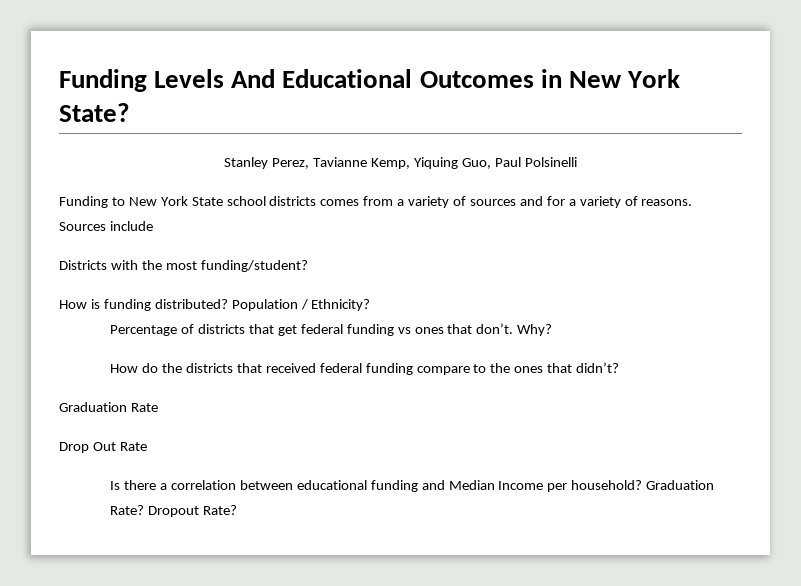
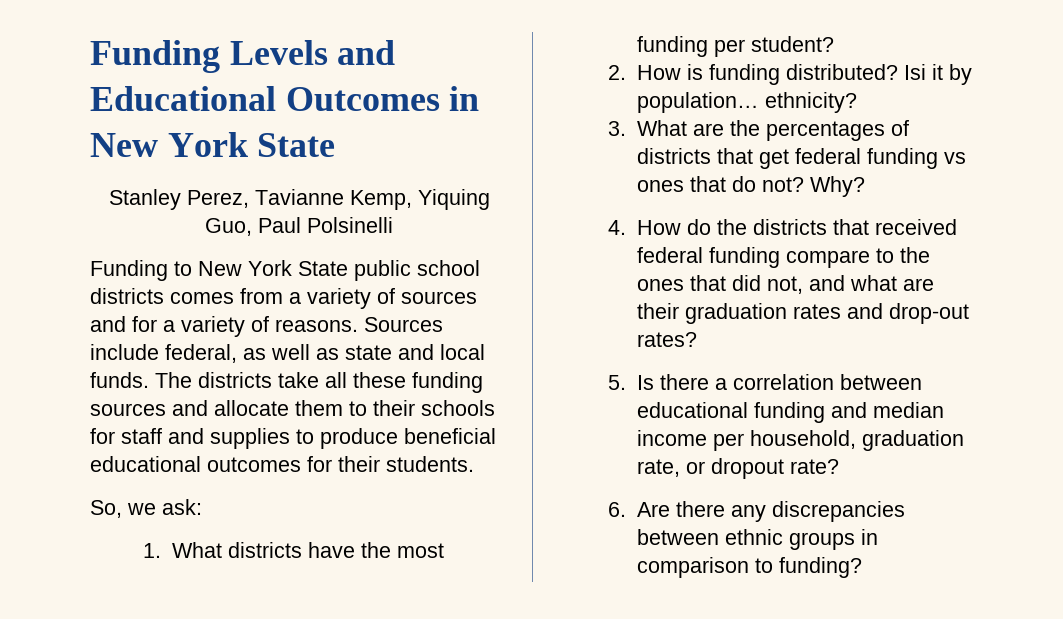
- Funding Levels And Educational Outcomes in New York State?
+ Funding Levels and Educational Outcomes in New York State
- Funding to New York State school districts comes from a variety of sources and for a variety of reasons.
+ Funding to New York State public school districts comes from a variety of sources and for a variety of reasons.
- Sources include
- Districts with the most funding/student?
- How is funding distributed? Population / Ethnicity?
- Percentage of districts that get federal funding vs ones that don’t.
+ Sources include federal, as well as state and local funds. The districts take all these funding sources and allocate them to their schools for staff and supplies to produce beneficial educational outcomes for their students.
+ So, we ask:
+ 1. What districts have the most funding per student?
+ 2. How is funding distributed? Isi it by population… ethnicity?
+ 3. What are the percentages of districts that get federal funding vs ones that do not?
- How do the districts that received federal funding compare to the ones that didn’t?
- Graduation Rate
- Drop Out Rate
- Is there a correlation between educational funding and Median Income per household? Graduation Rate? Dropout Rate?
+ 4. How do the districts that received federal funding compare to the ones that did not, and what are their graduation rates and drop-out rates?
+ 5. Is there a correlation between educational funding and median income per household, graduation rate, or dropout rate?
+ 6. Are there any discrepancies between ethnic groups in comparison to funding?

